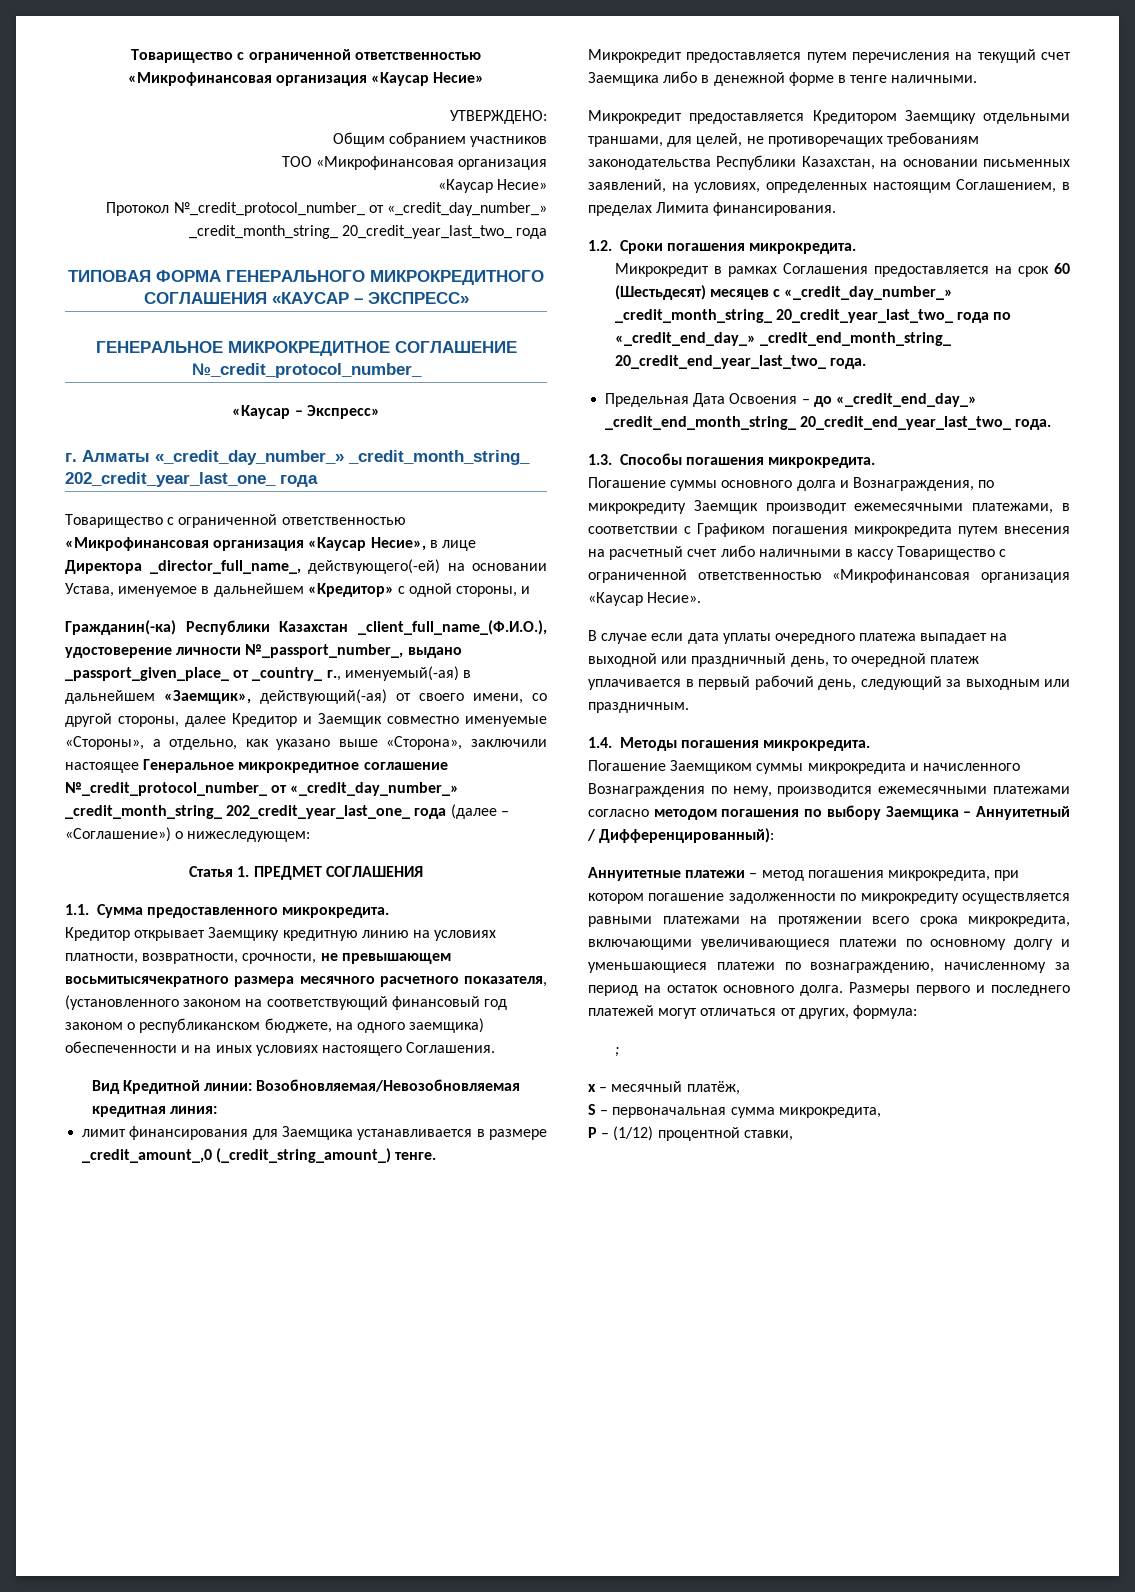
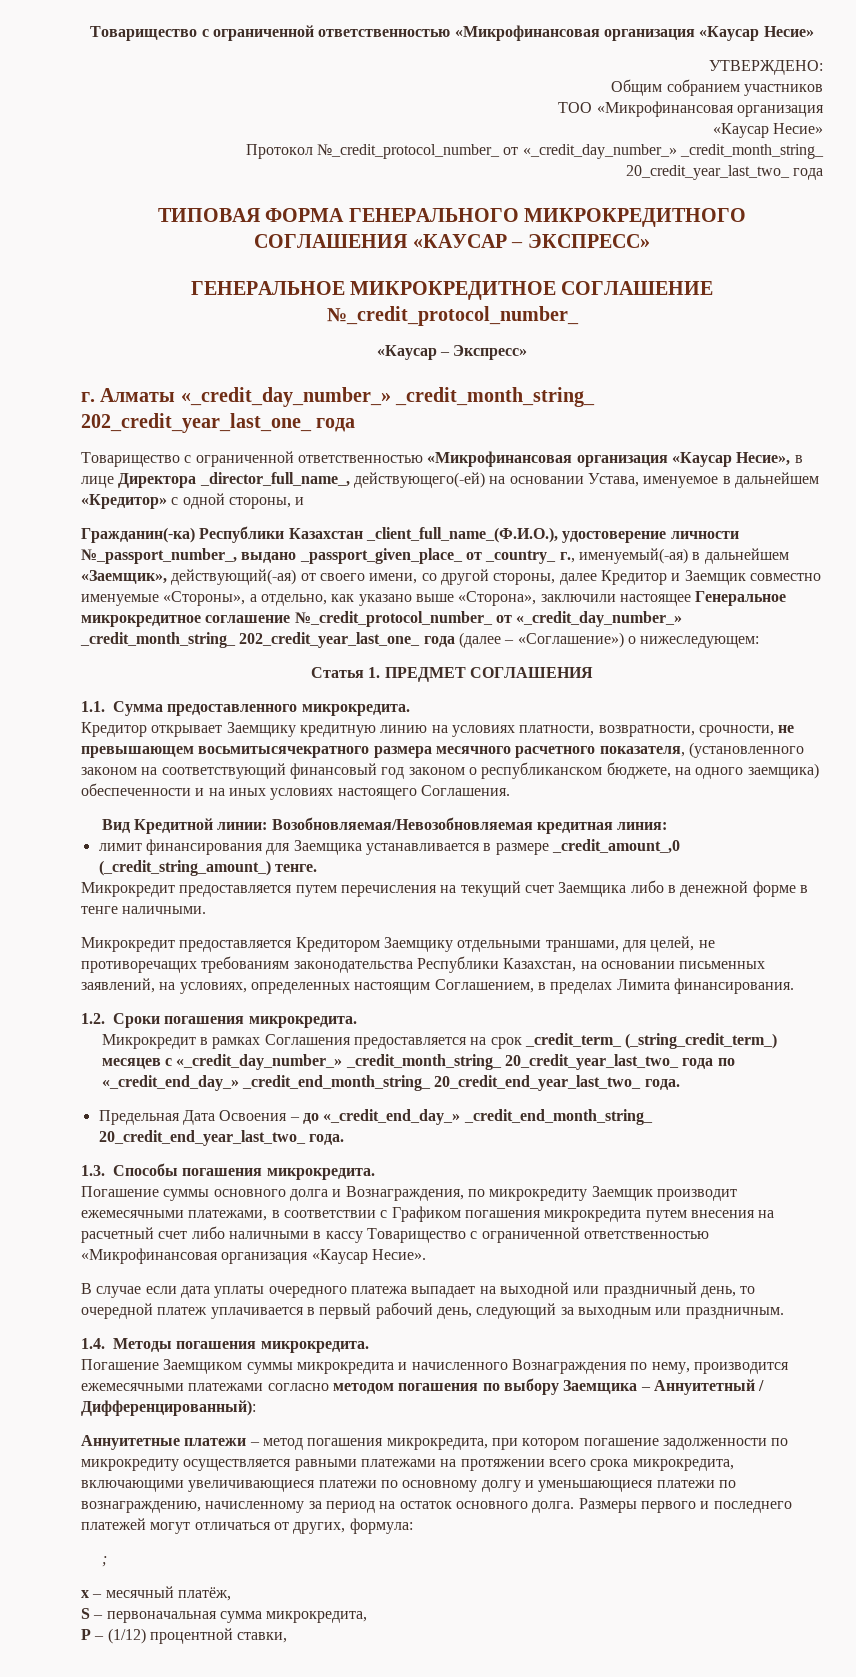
- Микрокредит в рамках Соглашения предоставляется на срок 60 (Шестьдесят) месяцев с «_credit_day_number_» _credit_month_string_ 20_credit_year_last_two_ года по «_credit_end_day_» _credit_end_month_string_ 20_credit_end_year_last_two_ года.
+ Микрокредит в рамках Соглашения предоставляется на срок _credit_term_ (_string_credit_term_) месяцев с «_credit_day_number_» _credit_month_string_ 20_credit_year_last_two_ года по «_credit_end_day_» _credit_end_month_string_ 20_credit_end_year_last_two_ года.

